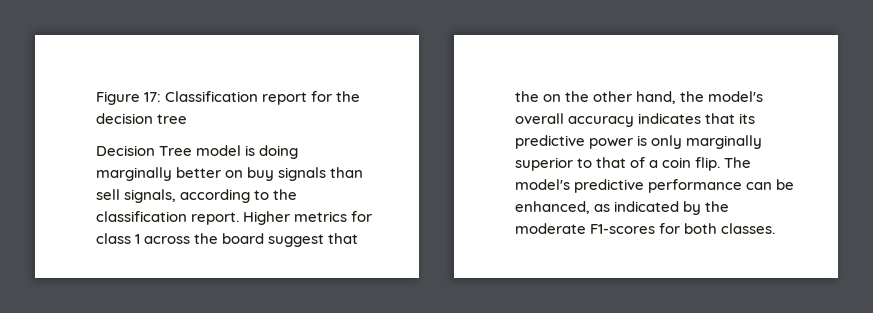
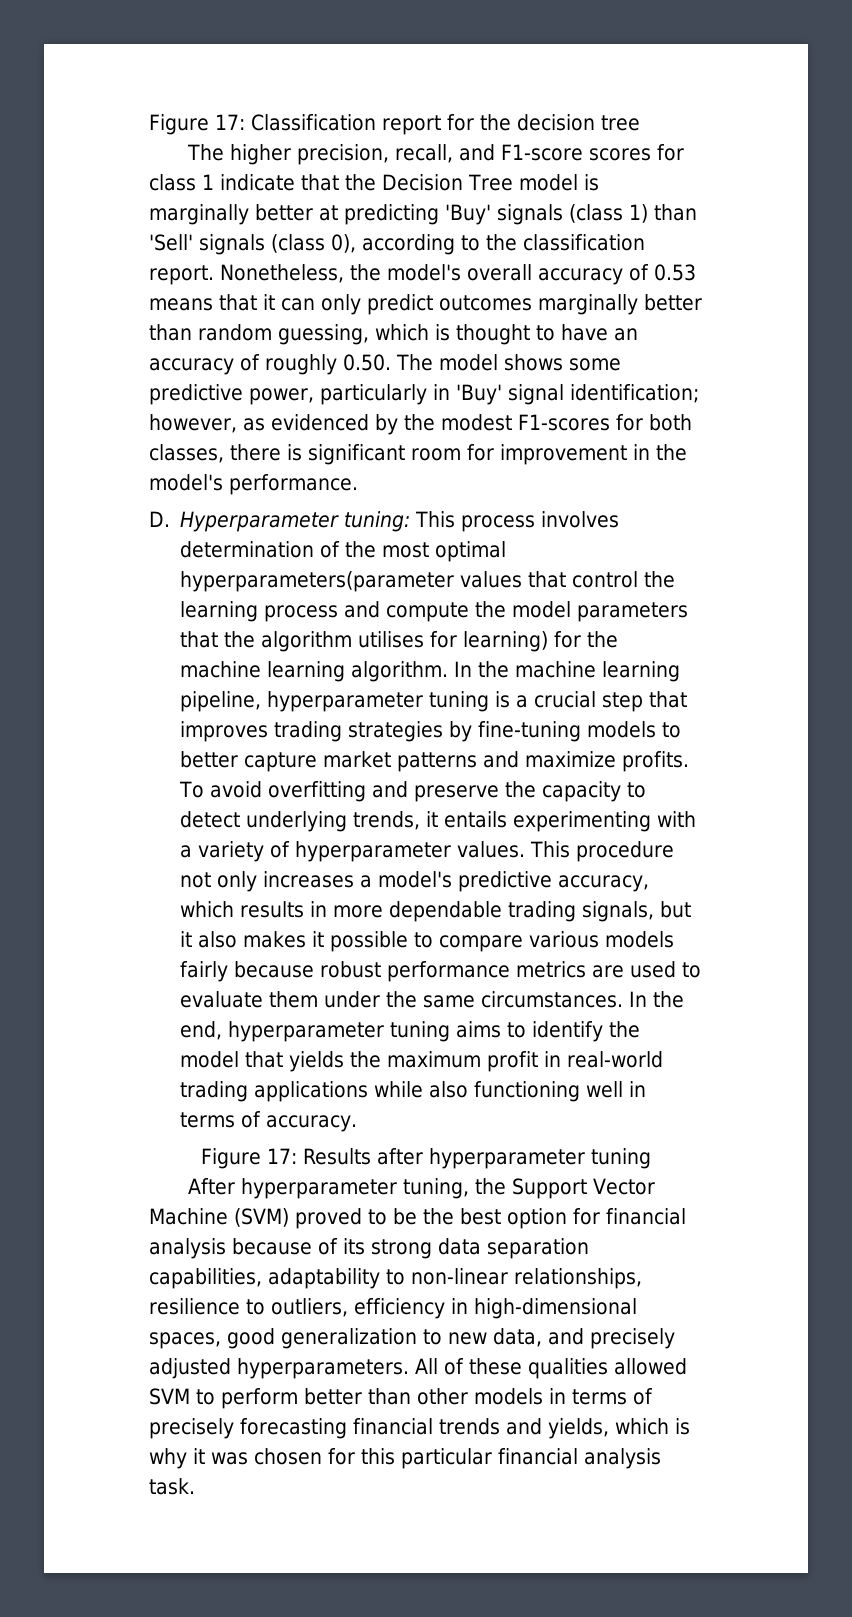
- Decision Tree model is doing marginally better on buy signals than sell signals, according to the classification report.
+ The higher precision, recall, and F1-score scores for class 1 indicate that the Decision Tree model is marginally better at predicting 'Buy' signals (class 1) than 'Sell' signals (class 0), according to the classification report.
- Higher metrics for class 1 across the board suggest that the on the other hand, the model's overall accuracy indicates that its predictive power is only marginally superior to that of a coin flip. The model's predictive performance can be enhanced, as indicated by the moderate F1-scores for both classes.
+ Nonetheless, the model's overall accuracy of 0.53 means that it can only predict outcomes marginally better than random guessing, which is thought to have an accuracy of roughly 0.50. The model shows some predictive power, particularly in 'Buy' signal identification; however, as evidenced by the modest F1-scores for both classes, there is significant room for improvement in the model's performance.
+ D. Hyperparameter tuning: This process involves determination of the most optimal hyperparameters(parameter values that control the learning process and compute the model parameters that the algorithm utilises for learning) for the machine learning algorithm. In the machine learning pipeline, hyperparameter tuning is a crucial step that improves trading strategies by fine-tuning models to better capture market patterns and maximize profits. To avoid overfitting and preserve the capacity to detect underlying trends, it entails experimenting with a variety of hyperparameter values. This procedure not only increases a model's predictive accuracy, which results in more dependable trading signals, but it also makes it possible to compare various models fairly because robust performance metrics are used to evaluate them under the same circumstances. In the end, hyperparameter tuning aims to identify the model that yields the maximum profit in real-world trading applications while also functioning well in terms of accuracy.
+ Figure 17: Results after hyperparameter tuning
+ After hyperparameter tuning, the Support Vector Machine (SVM) proved to be the best option for financial analysis because of its strong data separation capabilities, adaptability to non-linear relationships, resilience to outliers, efficiency in high-dimensional spaces, good generalization to new data, and precisely adjusted hyperparameters. All of these qualities allowed SVM to perform better than other models in terms of precisely forecasting financial trends and yields, which is why it was chosen for this particular financial analysis task.

